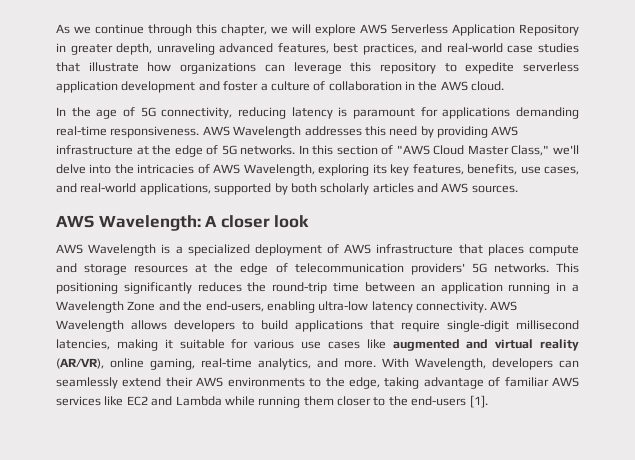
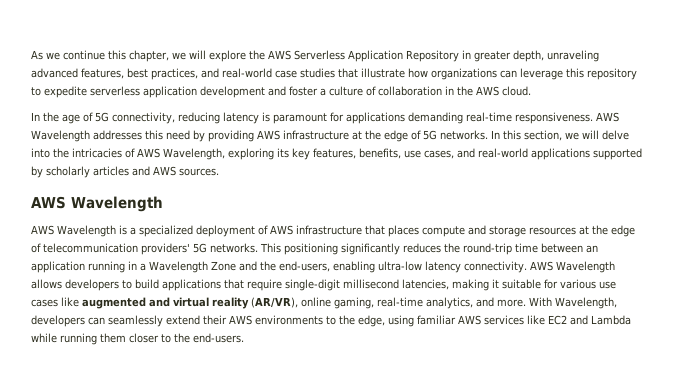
- As we continue through this chapter, we will explore AWS Serverless Application Repository in greater depth, unraveling advanced features, best practices, and real-world case studies that illustrate how organizations can leverage this repository to expedite serverless application development and foster a culture of collaboration in the AWS cloud.
+ As we continue this chapter, we will explore the AWS Serverless Application Repository in greater depth, unraveling advanced features, best practices, and real-world case studies that illustrate how organizations can leverage this repository to expedite serverless application development and foster a culture of collaboration in the AWS cloud.
- In this section of "AWS Cloud Master Class," we'll delve into the intricacies of AWS Wavelength, exploring its key features, benefits, use cases, and real-world applications, supported by both scholarly articles and AWS sources.
- AWS Wavelength: A closer look
+ In this section, we will delve into the intricacies of AWS Wavelength, exploring its key features, benefits, use cases, and real-world applications supported by scholarly articles and AWS sources.
+ AWS Wavelength
- With Wavelength, developers can seamlessly extend their AWS environments to the edge, taking advantage of familiar AWS services like EC2 and Lambda while running them closer to the end-users [1].
+ With Wavelength, developers can seamlessly extend their AWS environments to the edge, using familiar AWS services like EC2 and Lambda while running them closer to the end-users.

